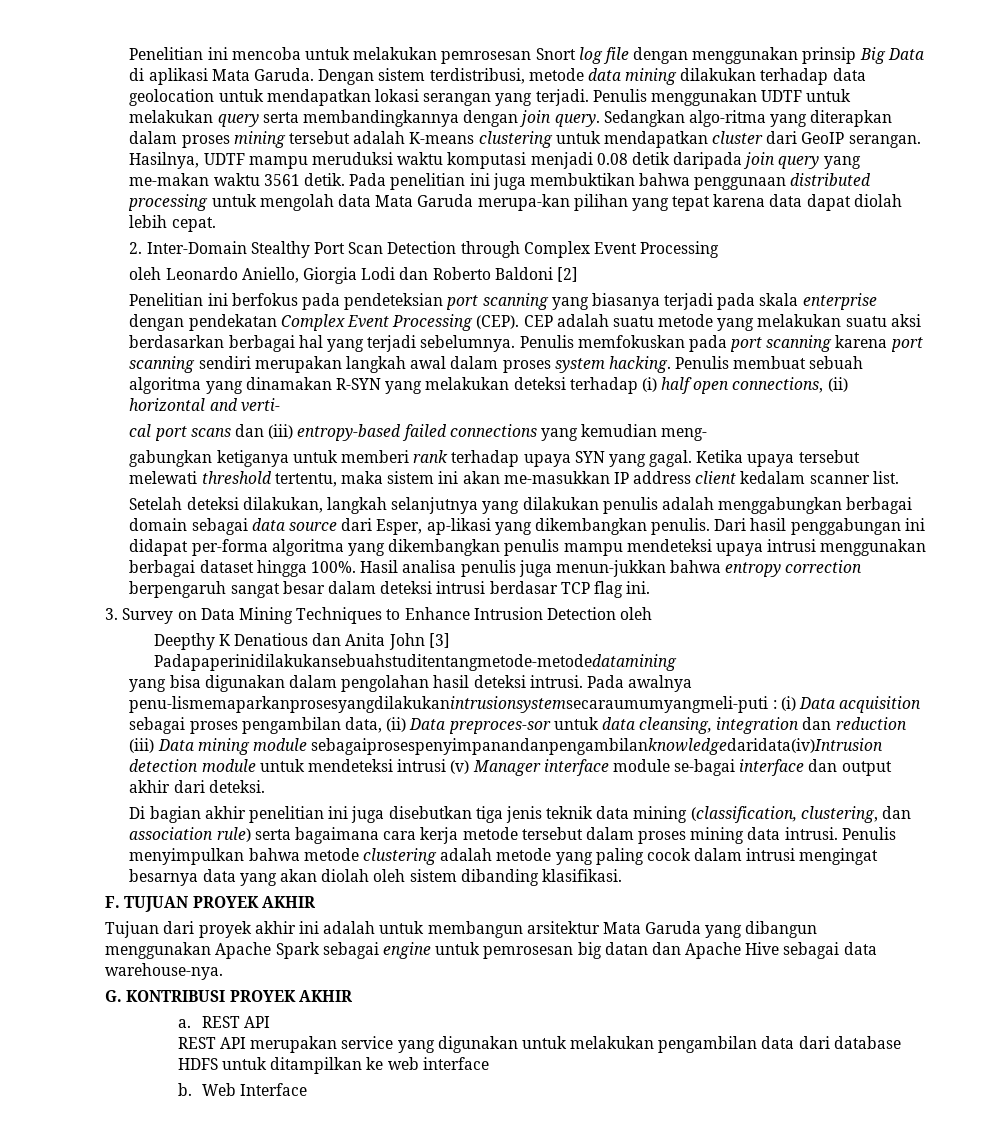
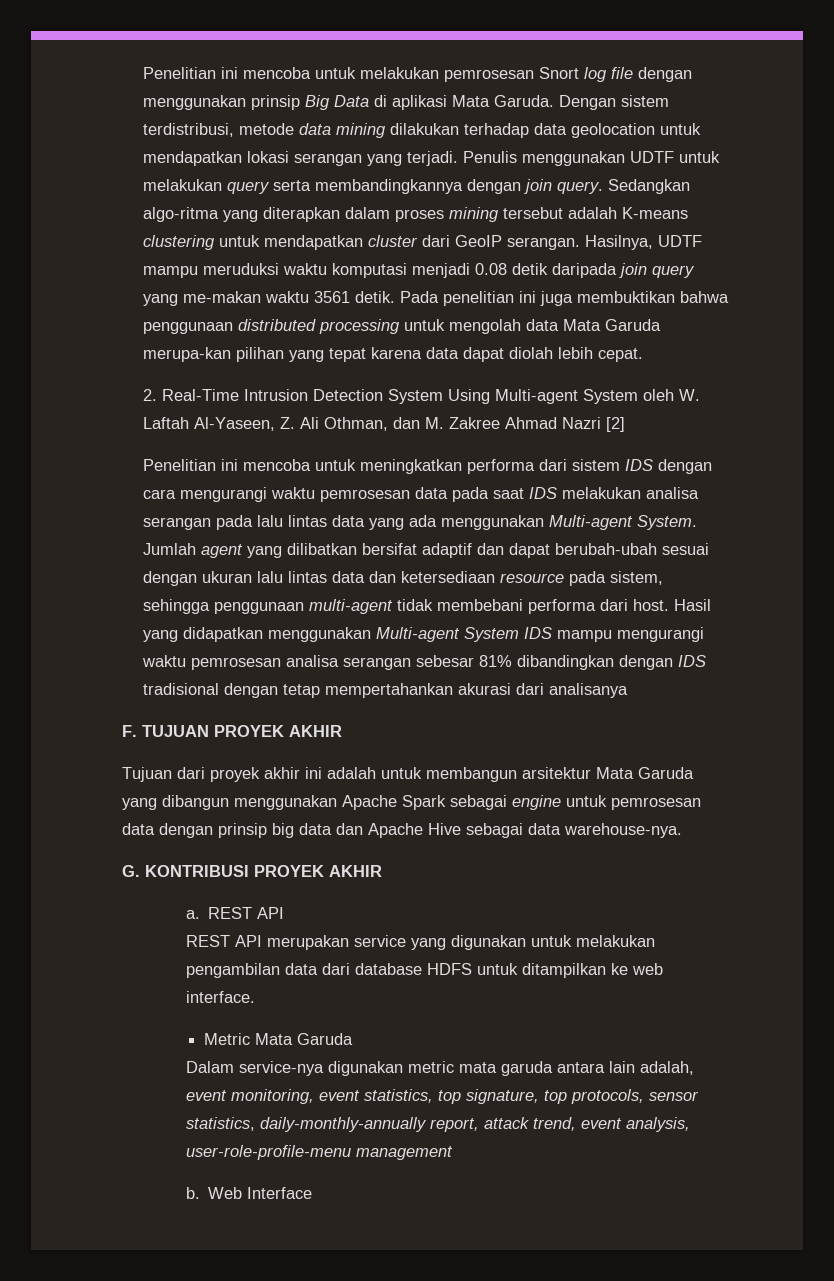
- 2. Inter-Domain Stealthy Port Scan Detection through Complex Event Processing
- oleh Leonardo Aniello, Giorgia Lodi dan Roberto Baldoni [2]
- Penelitian ini berfokus pada pendeteksian port scanning yang biasanya terjadi pada skala enterprise dengan pendekatan Complex Event Processing (CEP). CEP adalah suatu metode yang melakukan suatu aksi berdasarkan berbagai hal yang terjadi sebelumnya. Penulis memfokuskan pada port scanning karena port scanning sendiri merupakan langkah awal dalam proses system hacking. Penulis membuat sebuah algoritma yang dinamakan R-SYN yang melakukan deteksi terhadap (i) half open connections, (ii) horizontal and verti-
- cal port scans dan (iii) entropy-based failed connections yang kemudian meng-
- gabungkan ketiganya untuk memberi rank terhadap upaya SYN yang gagal. Ketika upaya tersebut melewati threshold tertentu, maka sistem ini akan me-masukkan IP address client kedalam scanner list.
- Setelah deteksi dilakukan, langkah selanjutnya yang dilakukan penulis adalah menggabungkan berbagai domain sebagai data source dari Esper, ap-likasi yang dikembangkan penulis. Dari hasil penggabungan ini didapat per-forma algoritma yang dikembangkan penulis mampu mendeteksi upaya intrusi menggunakan berbagai dataset hingga 100%. Hasil analisa penulis juga menun-jukkan bahwa entropy correction berpengaruh sangat besar dalam deteksi intrusi berdasar TCP flag ini.
- 3. Survey on Data Mining Techniques to Enhance Intrusion Detection oleh
- Deepthy K Denatious dan Anita John [3] Padapaperinidilakukansebuahstuditentangmetode-metodedatamining
- yang bisa digunakan dalam pengolahan hasil deteksi intrusi. Pada awalnya penu-lismemaparkanprosesyangdilakukanintrusionsystemsecaraumumyangmeli-puti : (i) Data acquisition sebagai proses pengambilan data, (ii) Data preproces-sor untuk data cleansing, integration dan reduction (iii) Data mining module sebagaiprosespenyimpanandanpengambilanknowledgedaridata(iv)Intrusion detection module untuk mendeteksi intrusi (v) Manager interface module se-bagai interface dan output akhir dari deteksi.
- Di bagian akhir penelitian ini juga disebutkan tiga jenis teknik data mining (classification, clustering, dan association rule) serta bagaimana cara kerja metode tersebut dalam proses mining data intrusi. Penulis menyimpulkan bahwa metode clustering adalah metode yang paling cocok dalam intrusi mengingat besarnya data yang akan diolah oleh sistem dibanding klasifikasi.
+ 2. Real-Time Intrusion Detection System Using Multi-agent System oleh W. Laftah Al-Yaseen, Z. Ali Othman, dan M. Zakree Ahmad Nazri [2]
+ Penelitian ini mencoba untuk meningkatkan performa dari sistem IDS dengan cara mengurangi waktu pemrosesan data pada saat IDS melakukan analisa serangan pada lalu lintas data yang ada menggunakan Multi-agent System. Jumlah agent yang dilibatkan bersifat adaptif dan dapat berubah-ubah sesuai dengan ukuran lalu lintas data dan ketersediaan resource pada sistem, sehingga penggunaan multi-agent tidak membebani performa dari host. Hasil yang didapatkan menggunakan Multi-agent System IDS mampu mengurangi waktu pemrosesan analisa serangan sebesar 81% dibandingkan dengan IDS tradisional dengan tetap mempertahankan akurasi dari analisanya
- Tujuan dari proyek akhir ini adalah untuk membangun arsitektur Mata Garuda yang dibangun menggunakan Apache Spark sebagai engine untuk pemrosesan big datan dan Apache Hive sebagai data warehouse-nya.
+ Tujuan dari proyek akhir ini adalah untuk membangun arsitektur Mata Garuda yang dibangun menggunakan Apache Spark sebagai engine untuk pemrosesan data dengan prinsip big data dan Apache Hive sebagai data warehouse-nya.
- REST API merupakan service yang digunakan untuk melakukan pengambilan data dari database HDFS untuk ditampilkan ke web interface
+ REST API merupakan service yang digunakan untuk melakukan pengambilan data dari database HDFS untuk ditampilkan ke web interface.
+ Metric Mata Garuda
+ Dalam service-nya digunakan metric mata garuda antara lain adalah, event monitoring, event statistics, top signature, top protocols, sensor statistics, daily-monthly-annually report, attack trend, event analysis, user-role-profile-menu management

